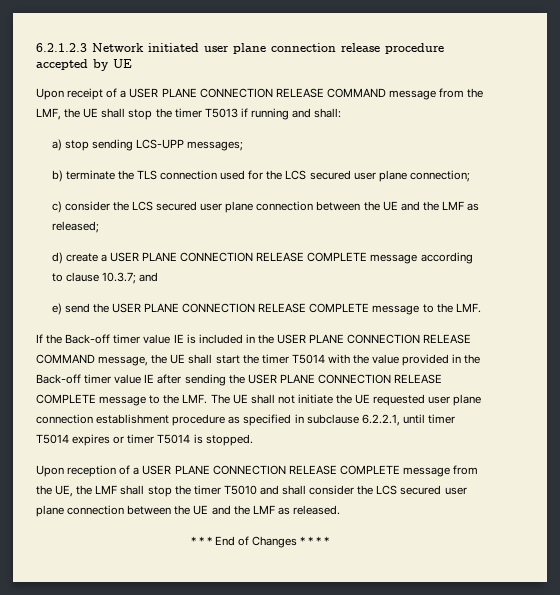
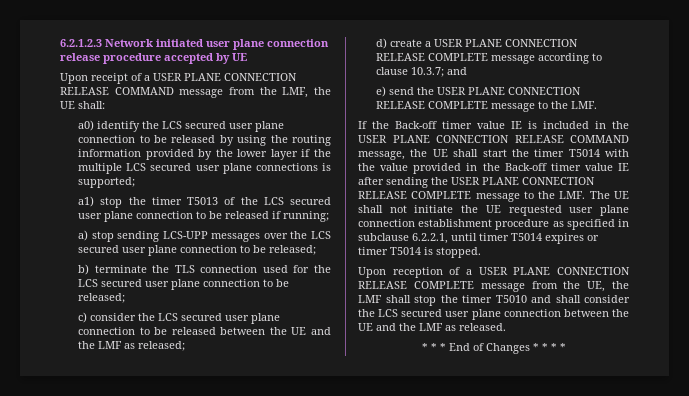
- Upon receipt of a USER PLANE CONNECTION RELEASE COMMAND message from the LMF, the UE shall stop the timer T5013 if running and shall:
- a) stop sending LCS-UPP messages;
+ Upon receipt of a USER PLANE CONNECTION RELEASE COMMAND message from the LMF, the UE shall:
+ a0) identify the LCS secured user plane connection to be released by using the routing information provided by the lower layer if the multiple LCS secured user plane connections is supported;
+ a1) stop the timer T5013 of the LCS secured user plane connection to be released if running;
+ a) stop sending LCS-UPP messages over the LCS secured user plane connection to be released;
- b) terminate the TLS connection used for the LCS secured user plane connection;
+ b) terminate the TLS connection used for the LCS secured user plane connection to be released;
- c) consider the LCS secured user plane connection between the UE and the LMF as released;
+ c) consider the LCS secured user plane connection to be released between the UE and the LMF as released;

